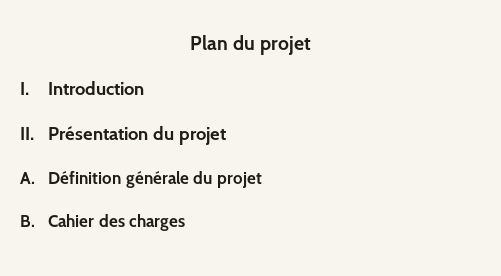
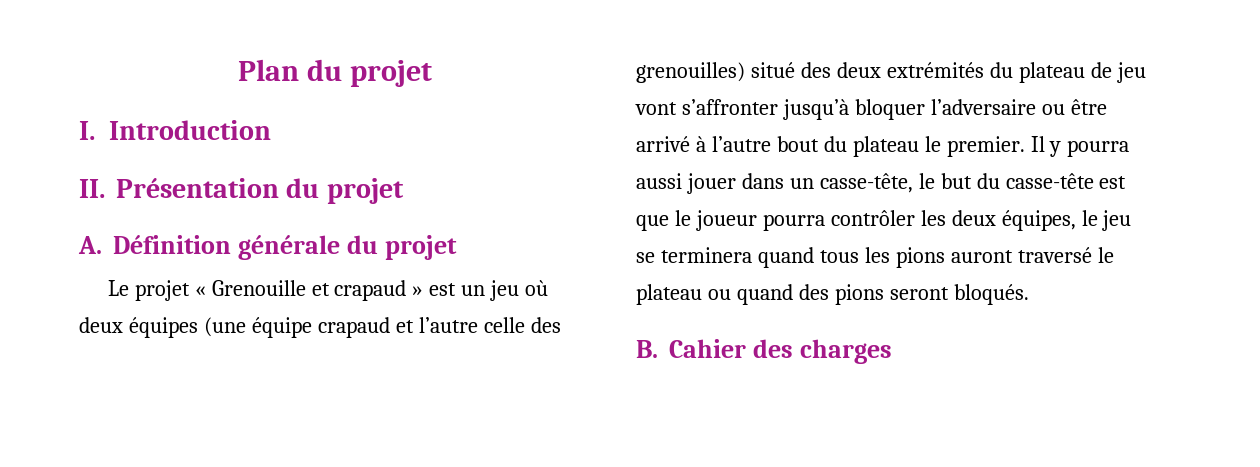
+ Le projet « Grenouille et crapaud » est un jeu où deux équipes (une équipe crapaud et l’autre celle des grenouilles) situé des deux extrémités du plateau de jeu vont s’affronter jusqu’à bloquer l’adversaire ou être arrivé à l’autre bout du plateau le premier. Il y pourra aussi jouer dans un casse-tête, le but du casse-tête est que le joueur pourra contrôler les deux équipes, le jeu se terminera quand tous les pions auront traversé le plateau ou quand des pions seront bloqués.

